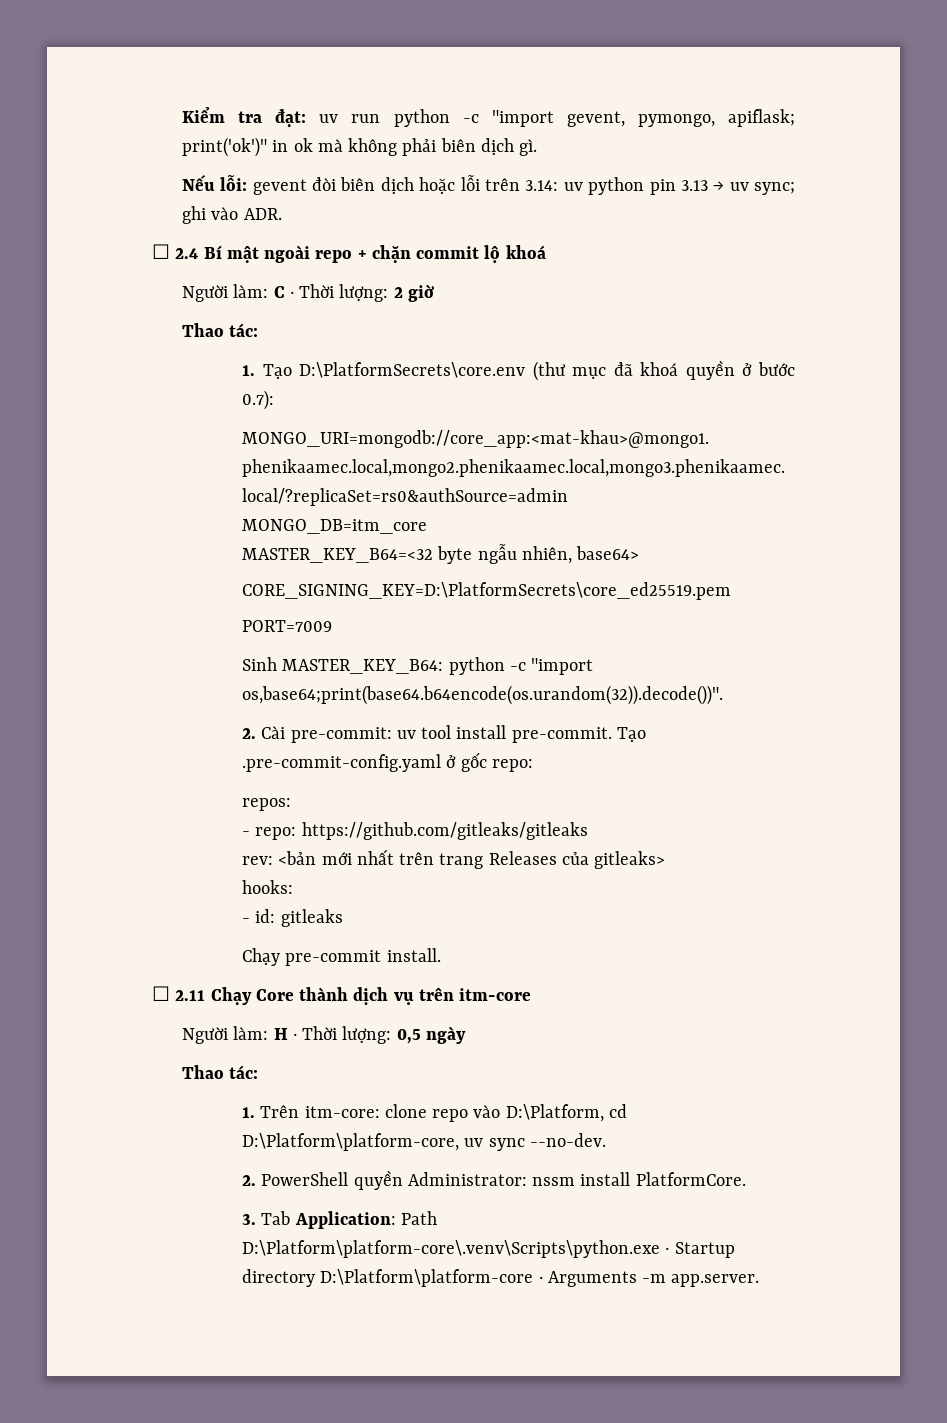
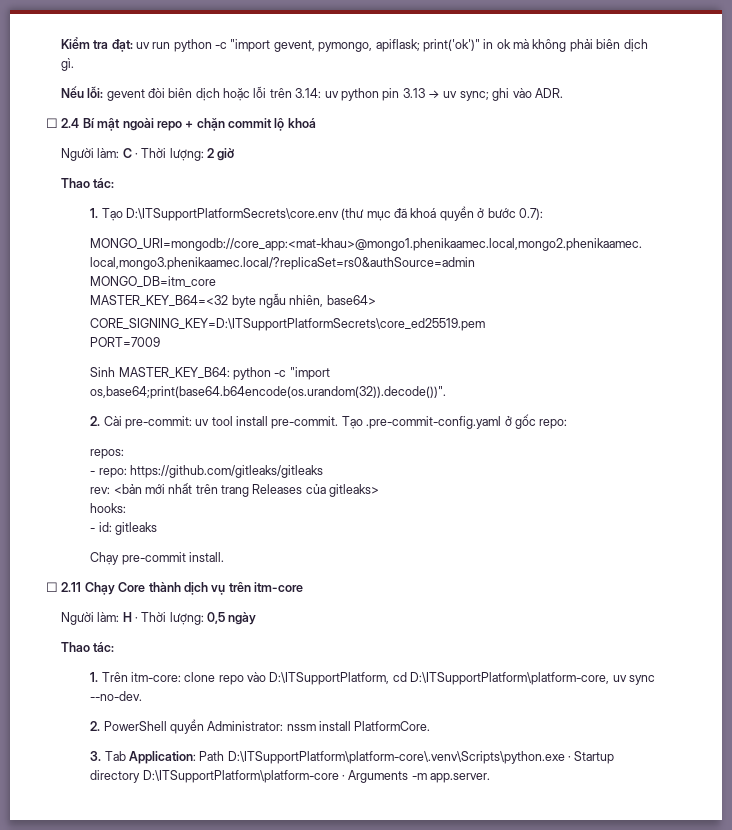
- 1. Tạo D:\PlatformSecrets\core.env (thư mục đã khoá quyền ở bước 0.7):
+ 1. Tạo D:\ITSupportPlatformSecrets\core.env (thư mục đã khoá quyền ở bước 0.7):
- CORE_SIGNING_KEY=D:\PlatformSecrets\core_ed25519.pem
+ CORE_SIGNING_KEY=D:\ITSupportPlatformSecrets\core_ed25519.pem
- 1. Trên itm-core: clone repo vào D:\Platform, cd D:\Platform\platform-core, uv sync --no-dev.
+ 1. Trên itm-core: clone repo vào D:\ITSupportPlatform, cd D:\ITSupportPlatform\platform-core, uv sync --no-dev.
- 3. Tab Application: Path D:\Platform\platform-core\.venv\Scripts\python.exe · Startup directory D:\Platform\platform-core · Arguments -m app.server.
+ 3. Tab Application: Path D:\ITSupportPlatform\platform-core\.venv\Scripts\python.exe · Startup directory D:\ITSupportPlatform\platform-core · Arguments -m app.server.

